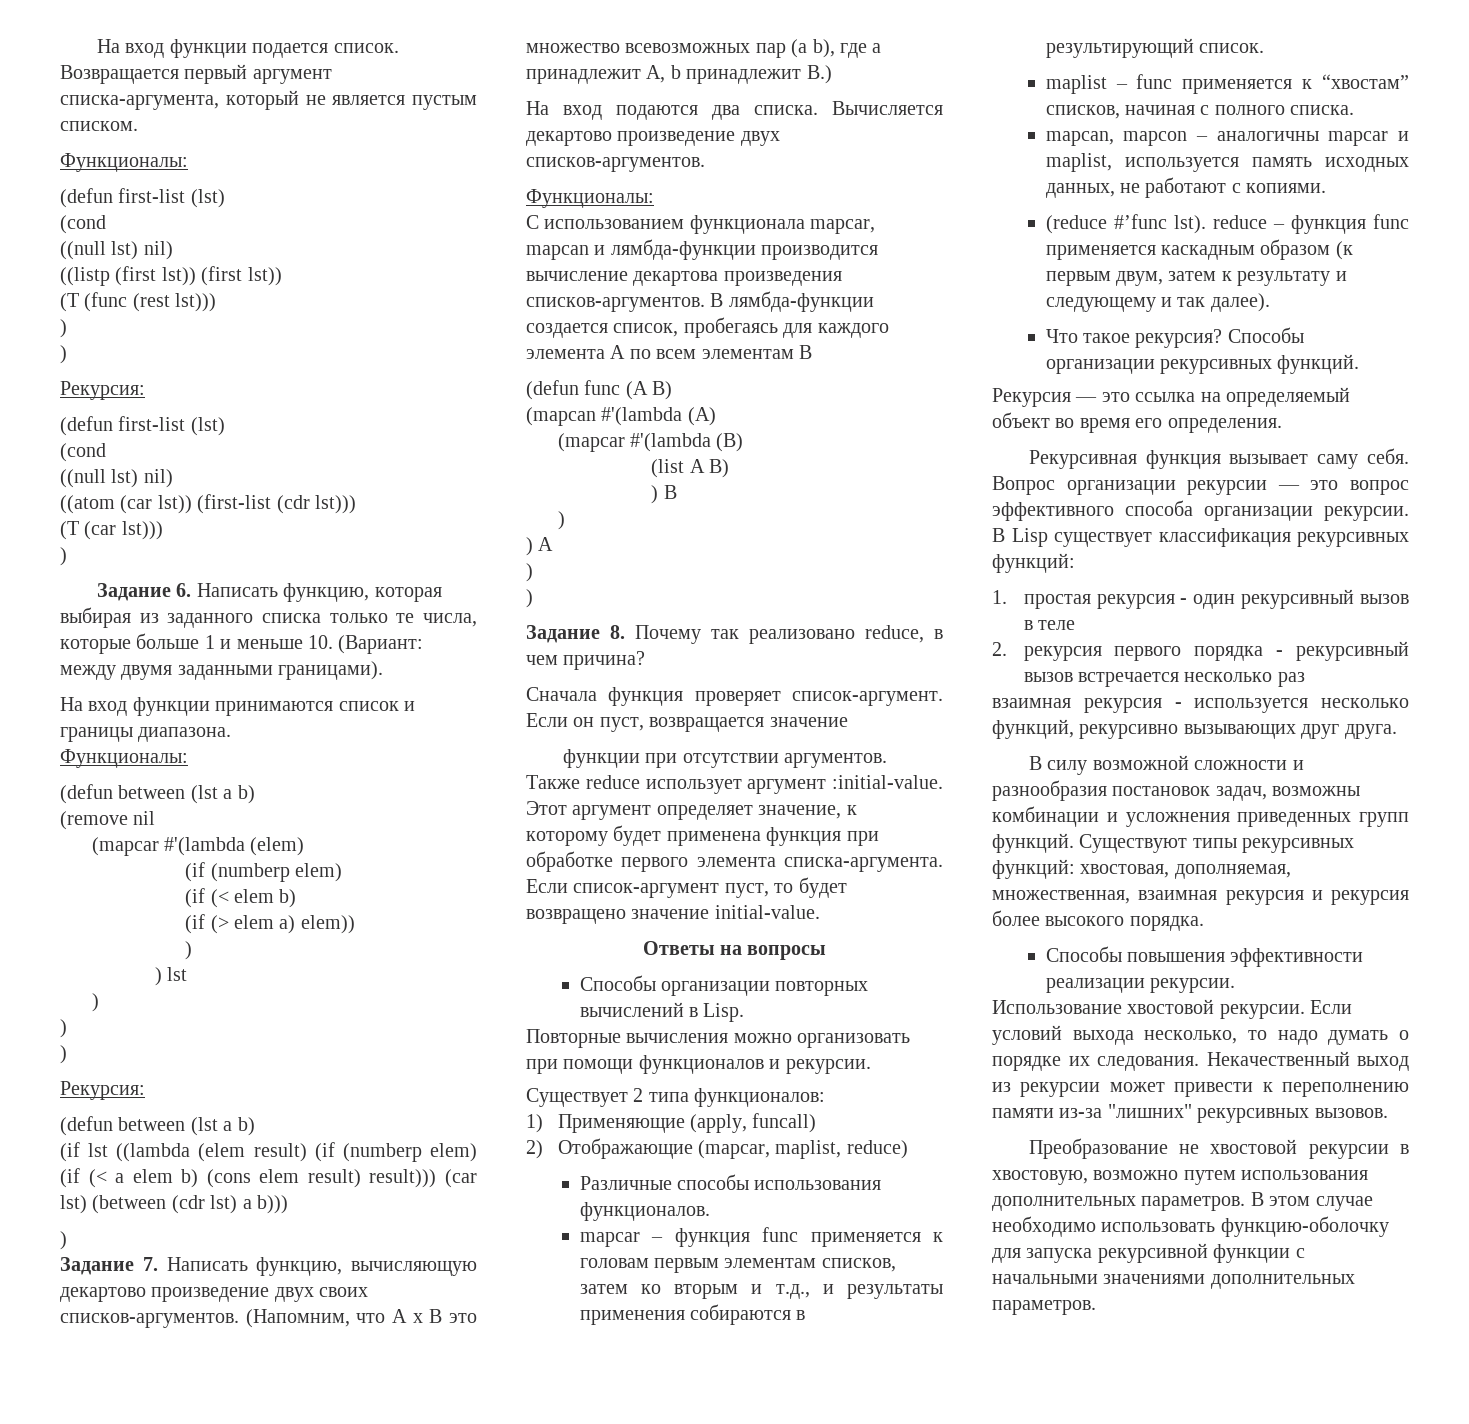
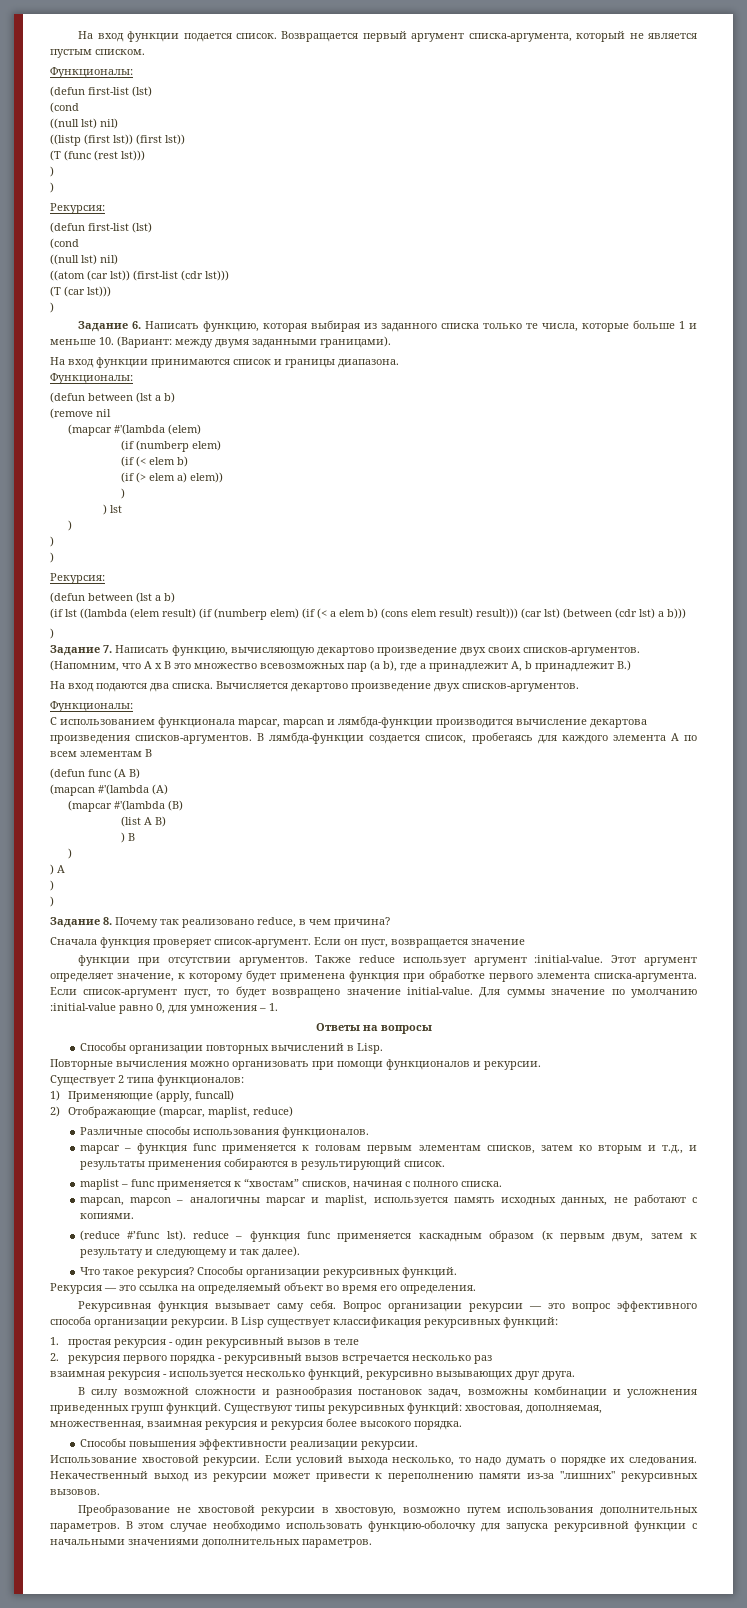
+ Для суммы значение по умолчанию :initial-value равно 0, для умножения – 1.

